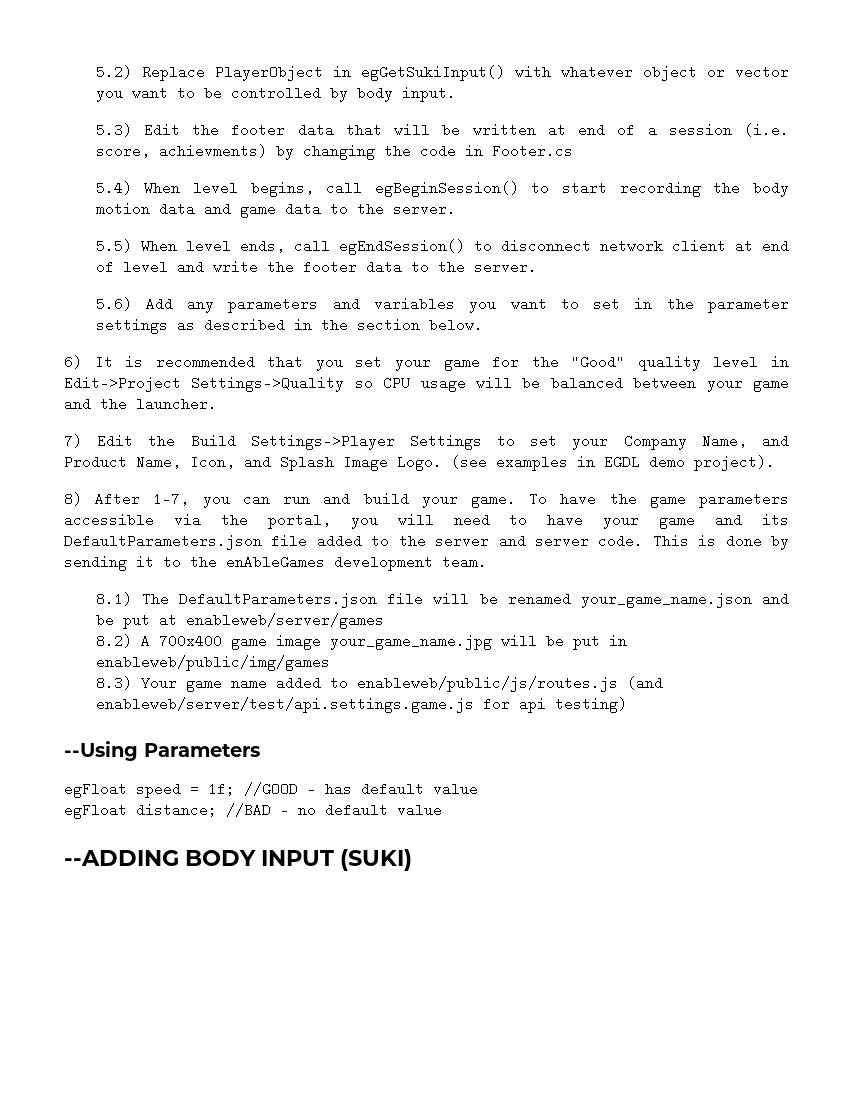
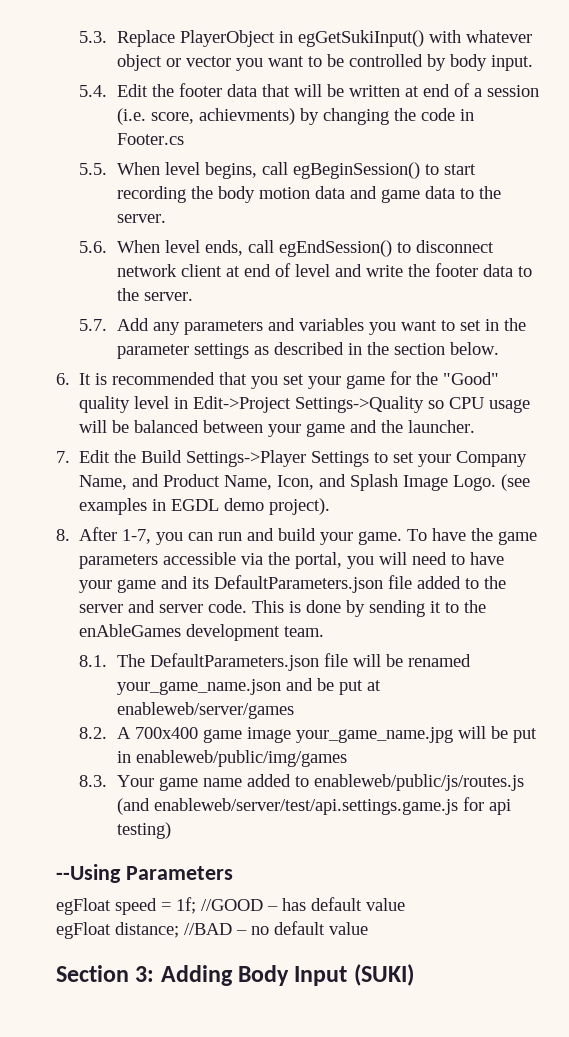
- 5.2) Replace PlayerObject in egGetSukiInput() with whatever object or vector you want to be controlled by body input.
+ 5.3. Replace PlayerObject in egGetSukiInput() with whatever object or vector you want to be controlled by body input.
- 5.3) Edit the footer data that will be written at end of a session (i.e. score, achievments) by changing the code in Footer.cs
+ 5.4. Edit the footer data that will be written at end of a session (i.e. score, achievments) by changing the code in Footer.cs
- 5.4) When level begins, call egBeginSession() to start recording the body motion data and game data to the server.
+ 5.5. When level begins, call egBeginSession() to start recording the body motion data and game data to the server.
- 5.5) When level ends, call egEndSession() to disconnect network client at end of level and write the footer data to the server.
+ 5.6. When level ends, call egEndSession() to disconnect network client at end of level and write the footer data to the server.
- 5.6) Add any parameters and variables you want to set in the parameter settings as described in the section below.
+ 5.7. Add any parameters and variables you want to set in the parameter settings as described in the section below.
- 6) It is recommended that you set your game for the "Good" quality level in Edit->Project Settings->Quality so CPU usage will be balanced between your game and the launcher.
+ 6. It is recommended that you set your game for the "Good" quality level in Edit->Project Settings->Quality so CPU usage will be balanced between your game and the launcher.
- 7) Edit the Build Settings->Player Settings to set your Company Name, and Product Name, Icon, and Splash Image Logo.
+ 7. Edit the Build Settings->Player Settings to set your Company Name, and Product Name, Icon, and Splash Image Logo.
- 8) After 1-7, you can run and build your game.
+ 8. After 1-7, you can run and build your game.
- 8.1) The DefaultParameters.json file will be renamed your_game_name.json and be put at enableweb/server/games
+ 8.1. The DefaultParameters.json file will be renamed your_game_name.json and be put at enableweb/server/games
- 8.2) A 700x400 game image your_game_name.jpg will be put in enableweb/public/img/games
+ 8.2. A 700x400 game image your_game_name.jpg will be put in enableweb/public/img/games
- 8.3) Your game name added to enableweb/public/js/routes.js (and enableweb/server/test/api.settings.game.js for api testing)
+ 8.3. Your game name added to enableweb/public/js/routes.js (and enableweb/server/test/api.settings.game.js for api testing)
- --ADDING BODY INPUT (SUKI)
+ Section 3: Adding Body Input (SUKI)

